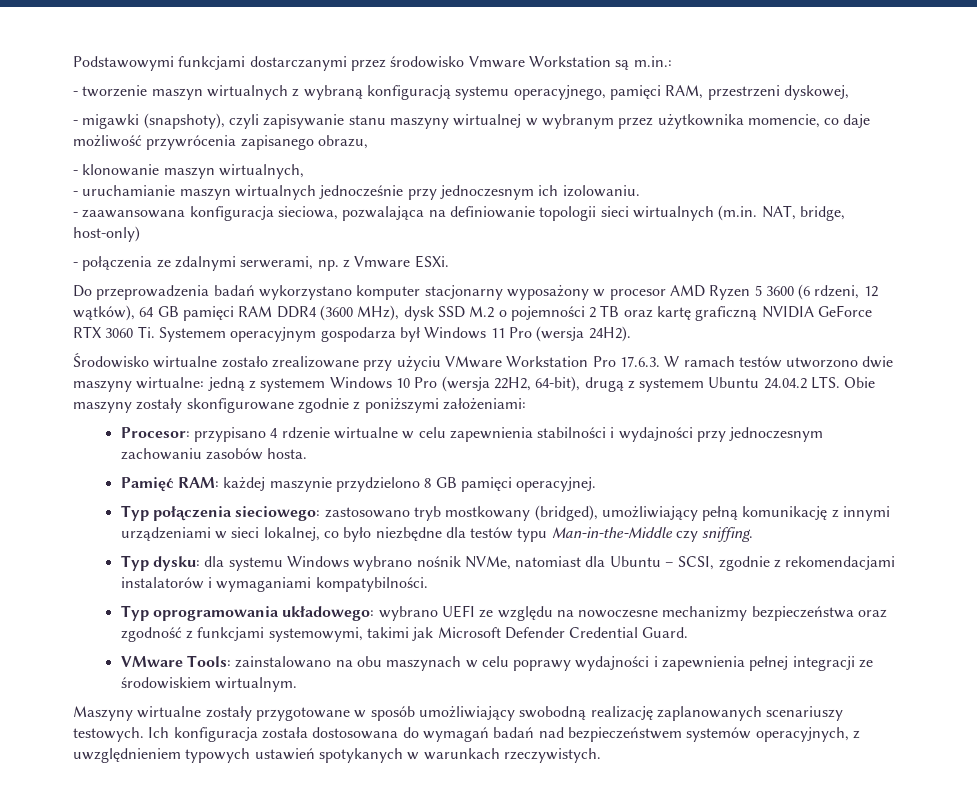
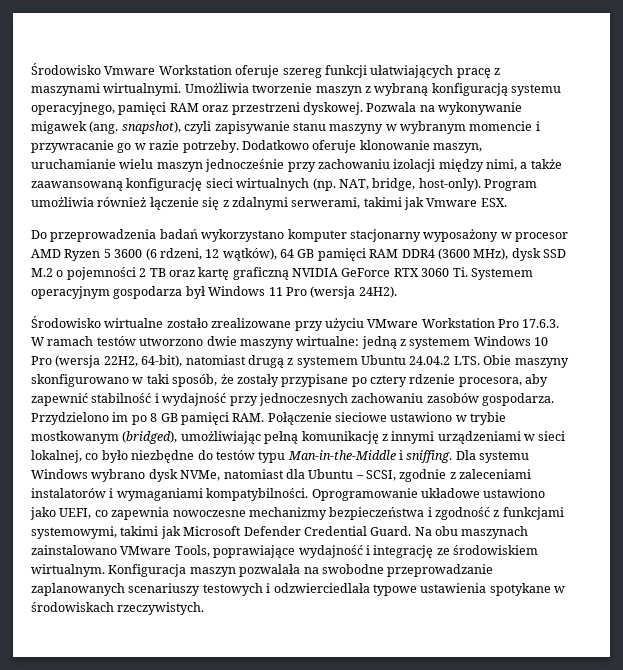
- Podstawowymi funkcjami dostarczanymi przez środowisko Vmware Workstation są m.in.:
- - tworzenie maszyn wirtualnych z wybraną konfiguracją systemu operacyjnego, pamięci RAM, przestrzeni dyskowej,
- - migawki (snapshoty), czyli zapisywanie stanu maszyny wirtualnej w wybranym przez użytkownika momencie, co daje możliwość przywrócenia zapisanego obrazu,
- - klonowanie maszyn wirtualnych,
- - uruchamianie maszyn wirtualnych jednocześnie przy jednoczesnym ich izolowaniu.
- - zaawansowana konfiguracja sieciowa, pozwalająca na definiowanie topologii sieci wirtualnych (m.in. NAT, bridge, host-only)
- - połączenia ze zdalnymi serwerami, np. z Vmware ESXi.
+ Środowisko Vmware Workstation oferuje szereg funkcji ułatwiających pracę z maszynami wirtualnymi. Umożliwia tworzenie maszyn z wybraną konfiguracją systemu operacyjnego, pamięci RAM oraz przestrzeni dyskowej. Pozwala na wykonywanie migawek (ang. snapshot), czyli zapisywanie stanu maszyny w wybranym momencie i przywracanie go w razie potrzeby. Dodatkowo oferuje klonowanie maszyn, uruchamianie wielu maszyn jednocześnie przy zachowaniu izolacji między nimi, a także zaawansowaną konfigurację sieci wirtualnych (np. NAT, bridge, host-only). Program umożliwia również łączenie się z zdalnymi serwerami, takimi jak Vmware ESX.
- jedną z systemem Windows 10 Pro (wersja 22H2, 64-bit), drugą z systemem Ubuntu 24.04.2 LTS. Obie maszyny zostały skonfigurowane zgodnie z poniższymi założeniami:
- Procesor: przypisano 4 rdzenie wirtualne w celu zapewnienia stabilności i wydajności przy jednoczesnym zachowaniu zasobów hosta.
- Pamięć RAM: każdej maszynie przydzielono 8 GB pamięci operacyjnej.
- Typ połączenia sieciowego: zastosowano tryb mostkowany (bridged), umożliwiający pełną komunikację z innymi urządzeniami w sieci lokalnej, co było niezbędne dla testów typu Man-in-the-Middle czy sniffing.
- Typ dysku: dla systemu Windows wybrano nośnik NVMe, natomiast dla Ubuntu – SCSI, zgodnie z rekomendacjami instalatorów i wymaganiami kompatybilności.
- Typ oprogramowania układowego: wybrano UEFI ze względu na nowoczesne mechanizmy bezpieczeństwa oraz zgodność z funkcjami systemowymi, takimi jak Microsoft Defender Credential Guard.
- VMware Tools: zainstalowano na obu maszynach w celu poprawy wydajności i zapewnienia pełnej integracji ze środowiskiem wirtualnym.
- Maszyny wirtualne zostały przygotowane w sposób umożliwiający swobodną realizację zaplanowanych scenariuszy testowych. Ich konfiguracja została dostosowana do wymagań badań nad bezpieczeństwem systemów operacyjnych, z uwzględnieniem typowych ustawień spotykanych w warunkach rzeczywistych.
+ jedną z systemem Windows 10 Pro (wersja 22H2, 64-bit), natomiast drugą z systemem Ubuntu 24.04.2 LTS. Obie maszyny skonfigurowano w taki sposób, że zostały przypisane po cztery rdzenie procesora, aby zapewnić stabilność i wydajność przy jednoczesnych zachowaniu zasobów gospodarza. Przydzielono im po 8 GB pamięci RAM. Połączenie sieciowe ustawiono w trybie mostkowanym (bridged), umożliwiając pełną komunikację z innymi urządzeniami w sieci lokalnej, co było niezbędne do testów typu Man-in-the-Middle i sniffing. Dla systemu Windows wybrano dysk NVMe, natomiast dla Ubuntu – SCSI, zgodnie z zaleceniami instalatorów i wymaganiami kompatybilności. Oprogramowanie układowe ustawiono jako UEFI, co zapewnia nowoczesne mechanizmy bezpieczeństwa i zgodność z funkcjami systemowymi, takimi jak Microsoft Defender Credential Guard. Na obu maszynach zainstalowano VMware Tools, poprawiające wydajność i integrację ze środowiskiem wirtualnym. Konfiguracja maszyn pozwalała na swobodne przeprowadzanie zaplanowanych scenariuszy testowych i odzwierciedlała typowe ustawienia spotykane w środowiskach rzeczywistych.

